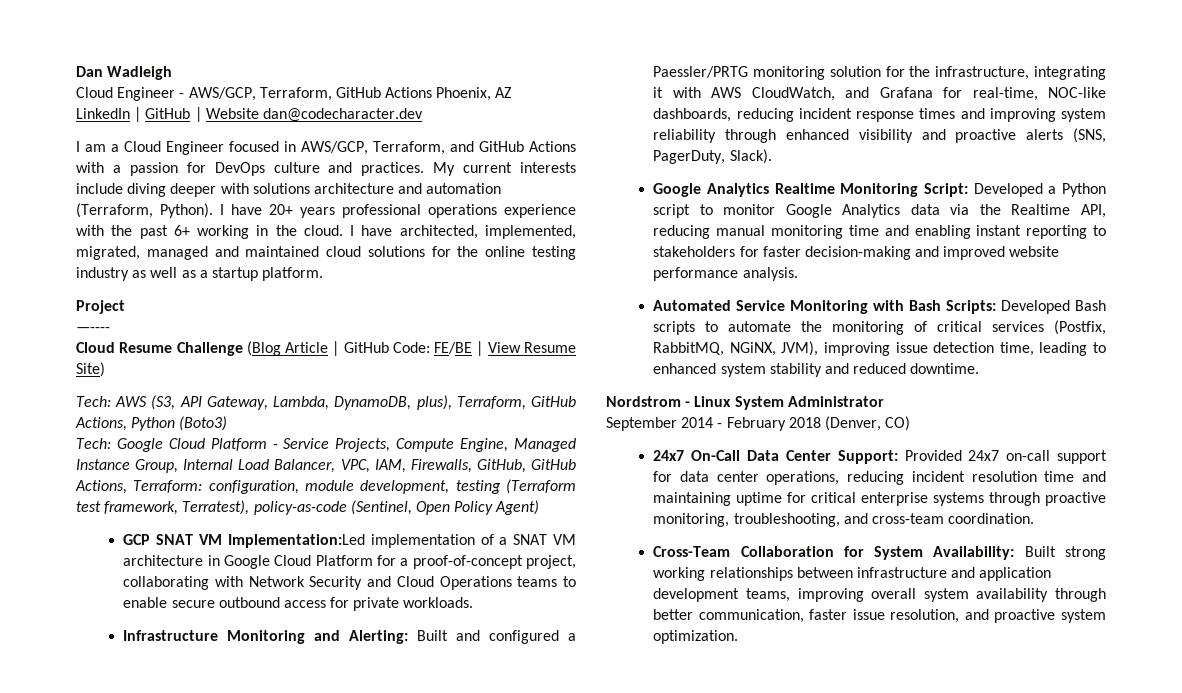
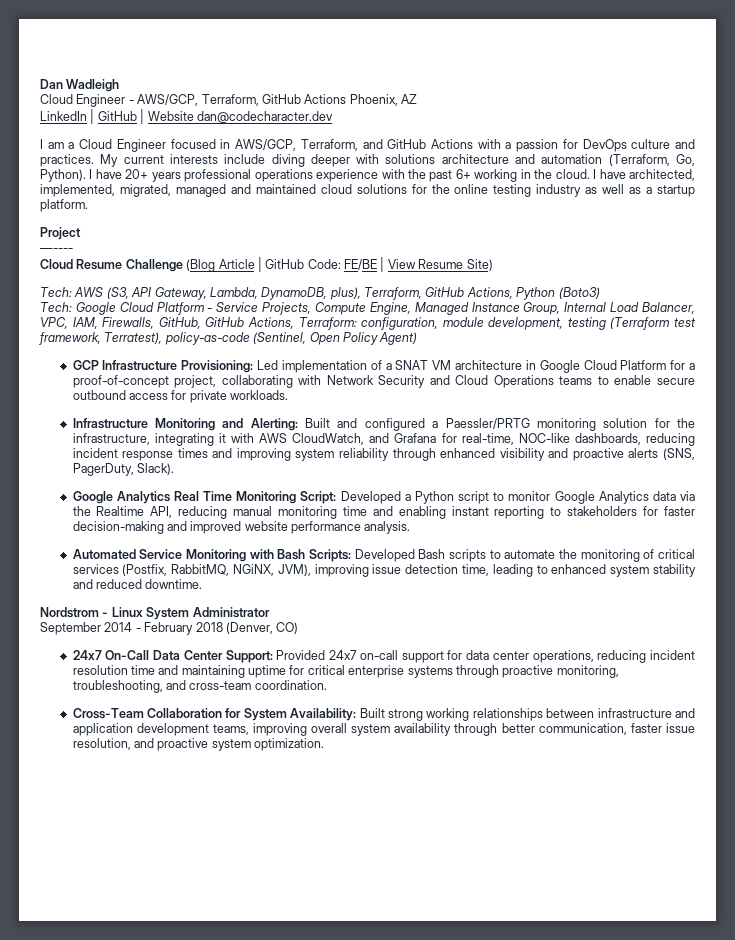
- My current interests include diving deeper with solutions architecture and automation (Terraform, Python).
+ My current interests include diving deeper with solutions architecture and automation (Terraform, Go, Python).
- GCP SNAT VM Implementation:Led implementation of a SNAT VM architecture in Google Cloud Platform for a proof-of-concept project, collaborating with Network Security and Cloud Operations teams to enable secure outbound access for private workloads.
+ GCP Infrastructure Provisioning: Led implementation of a SNAT VM architecture in Google Cloud Platform for a proof-of-concept project, collaborating with Network Security and Cloud Operations teams to enable secure outbound access for private workloads.
- Google Analytics Realtime Monitoring Script: Developed a Python script to monitor Google Analytics data via the Realtime API, reducing manual monitoring time and enabling instant reporting to stakeholders for faster decision-making and improved website performance analysis.
+ Google Analytics Real Time Monitoring Script: Developed a Python script to monitor Google Analytics data via the Realtime API, reducing manual monitoring time and enabling instant reporting to stakeholders for faster decision-making and improved website performance analysis.

